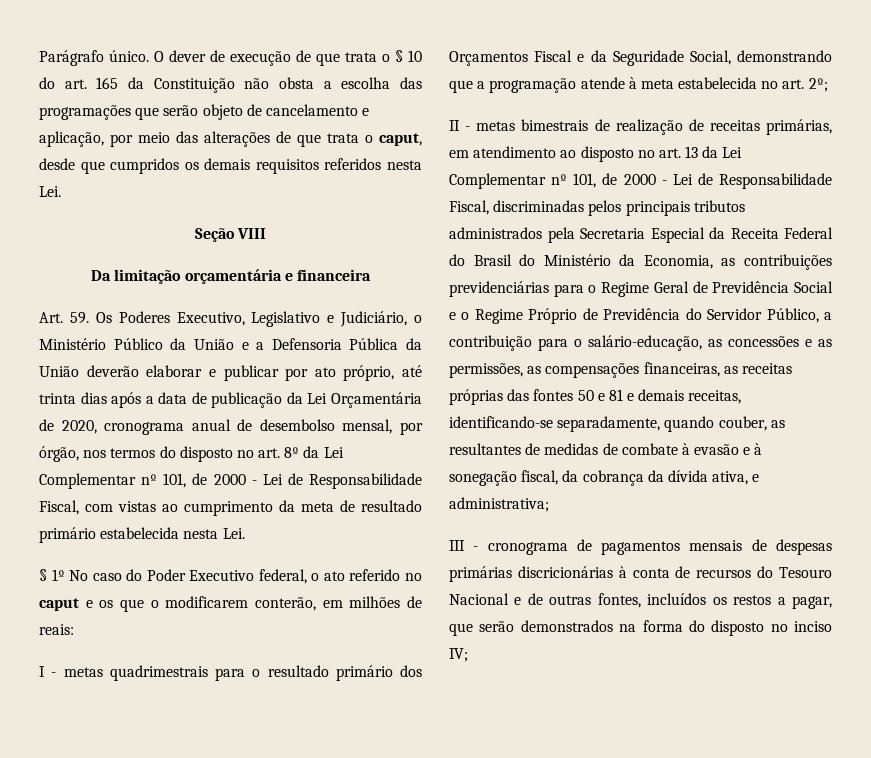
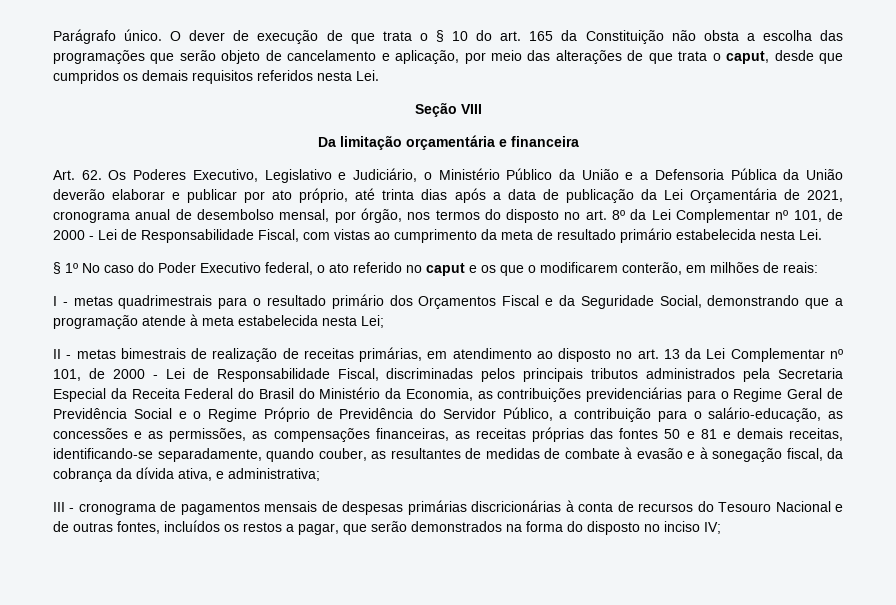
- Art. 59. Os Poderes Executivo, Legislativo e Judiciário, o Ministério Público da União e a Defensoria Pública da União deverão elaborar e publicar por ato próprio, até trinta dias após a data de publicação da Lei Orçamentária de 2020, cronograma anual de desembolso mensal, por órgão, nos termos do disposto no art. 8º da Lei Complementar nº 101, de 2000 - Lei de Responsabilidade Fiscal, com vistas ao cumprimento da meta de resultado primário estabelecida nesta Lei.
+ Art. 62. Os Poderes Executivo, Legislativo e Judiciário, o Ministério Público da União e a Defensoria Pública da União deverão elaborar e publicar por ato próprio, até trinta dias após a data de publicação da Lei Orçamentária de 2021, cronograma anual de desembolso mensal, por órgão, nos termos do disposto no art. 8º da Lei Complementar nº 101, de 2000 - Lei de Responsabilidade Fiscal, com vistas ao cumprimento da meta de resultado primário estabelecida nesta Lei.
- I - metas quadrimestrais para o resultado primário dos Orçamentos Fiscal e da Seguridade Social, demonstrando que a programação atende à meta estabelecida no art. 2º;
+ I - metas quadrimestrais para o resultado primário dos Orçamentos Fiscal e da Seguridade Social, demonstrando que a programação atende à meta estabelecida nesta Lei;

